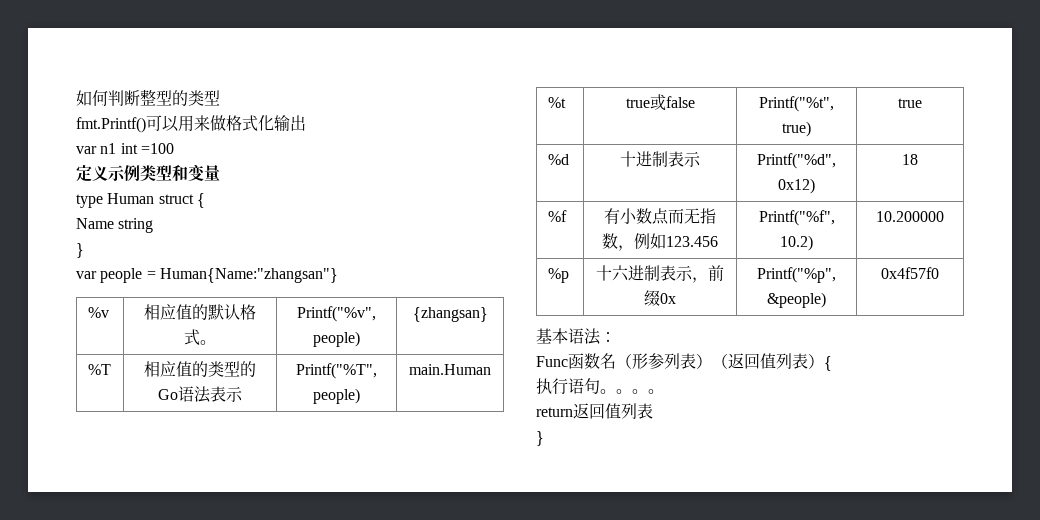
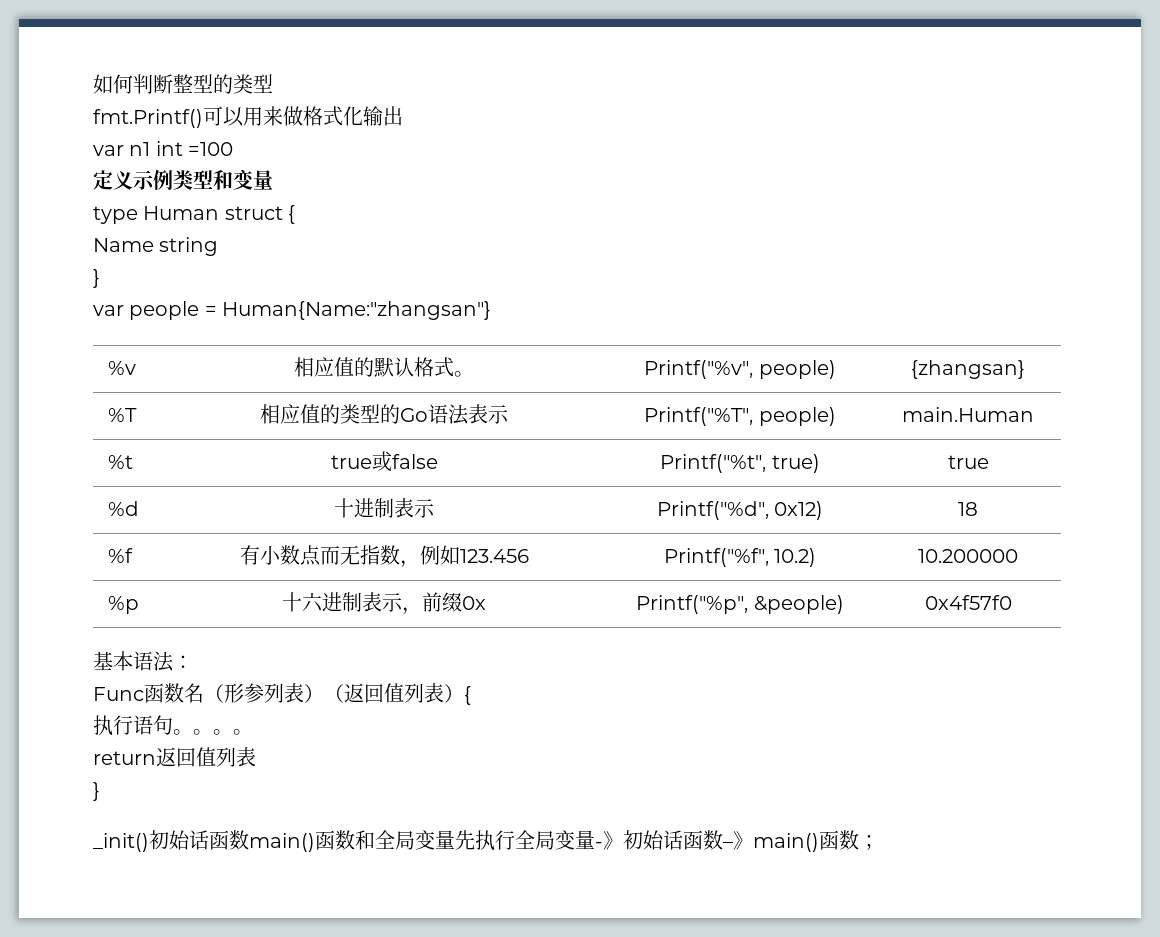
+ _init()初始话函数main()函数和全局变量先执行全局变量-》初始话函数–》main()函数；

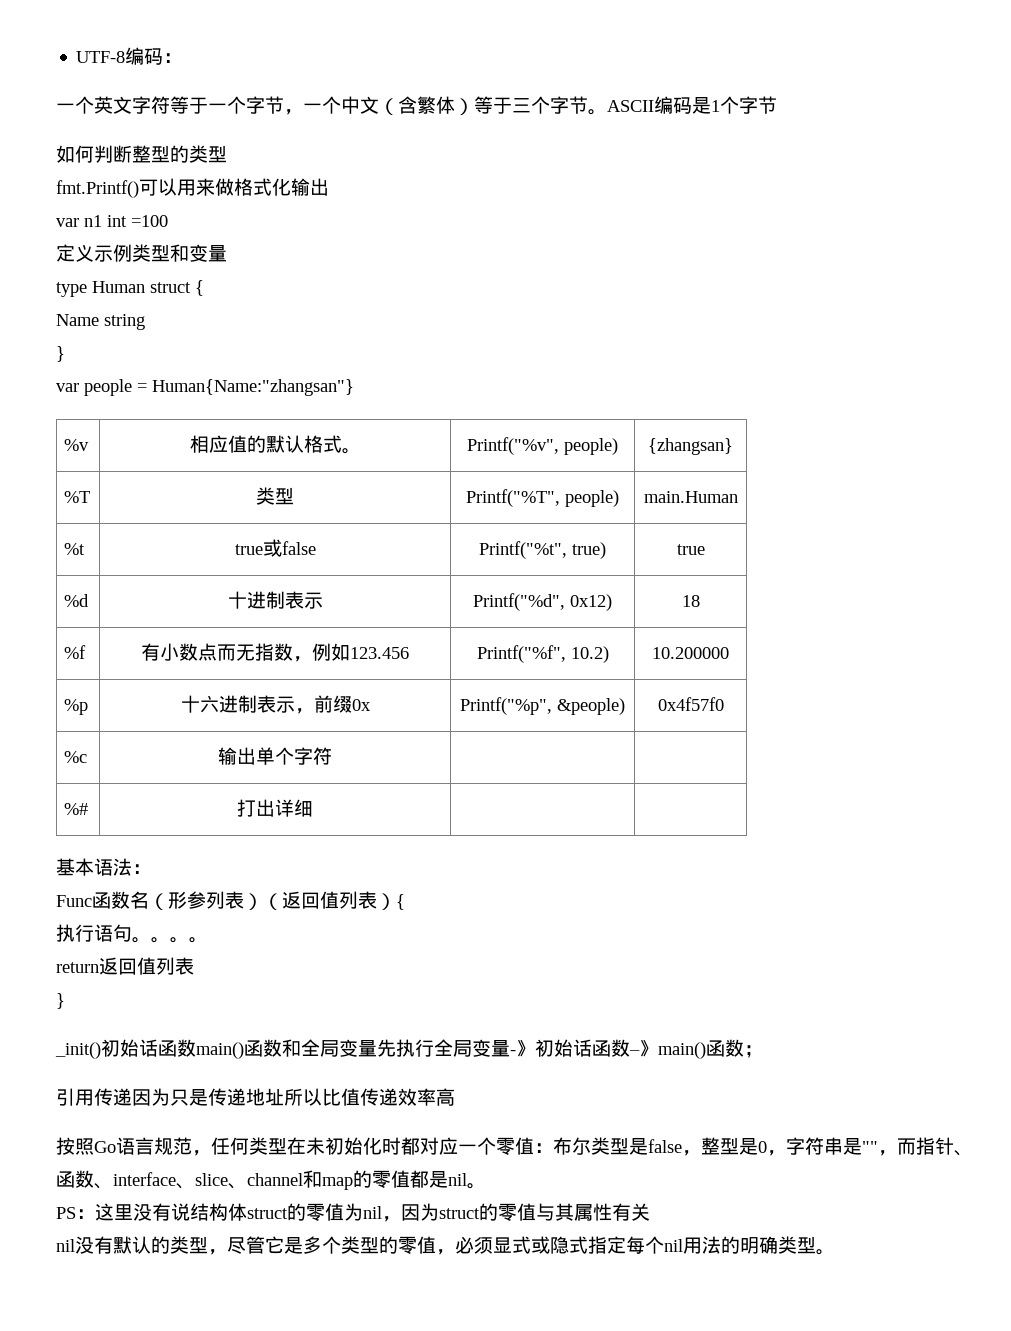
+ UTF-8编码：
+ 一个英文字符等于一个字节，一个中文（含繁体）等于三个字节。ASCII编码是1个字节
- %T | 相应值的类型的Go语法表示 | Printf("%T", people) | main.Human
+ %T | 类型 | Printf("%T", people) | main.Human
+ %c | 输出单个字符 | |
+ %# | 打出详细 | |
+ 引用传递因为只是传递地址所以比值传递效率高
+ 按照Go语言规范，任何类型在未初始化时都对应一个零值：布尔类型是false，整型是0，字符串是""，而指针、函数、interface、slice、channel和map的零值都是nil。
+ PS：这里没有说结构体struct的零值为nil，因为struct的零值与其属性有关
+ nil没有默认的类型，尽管它是多个类型的零值，必须显式或隐式指定每个nil用法的明确类型。

